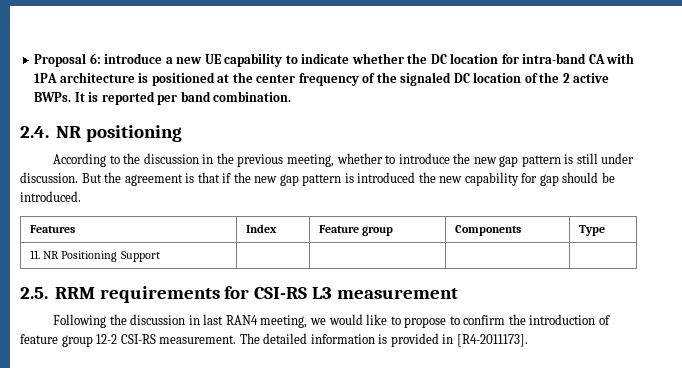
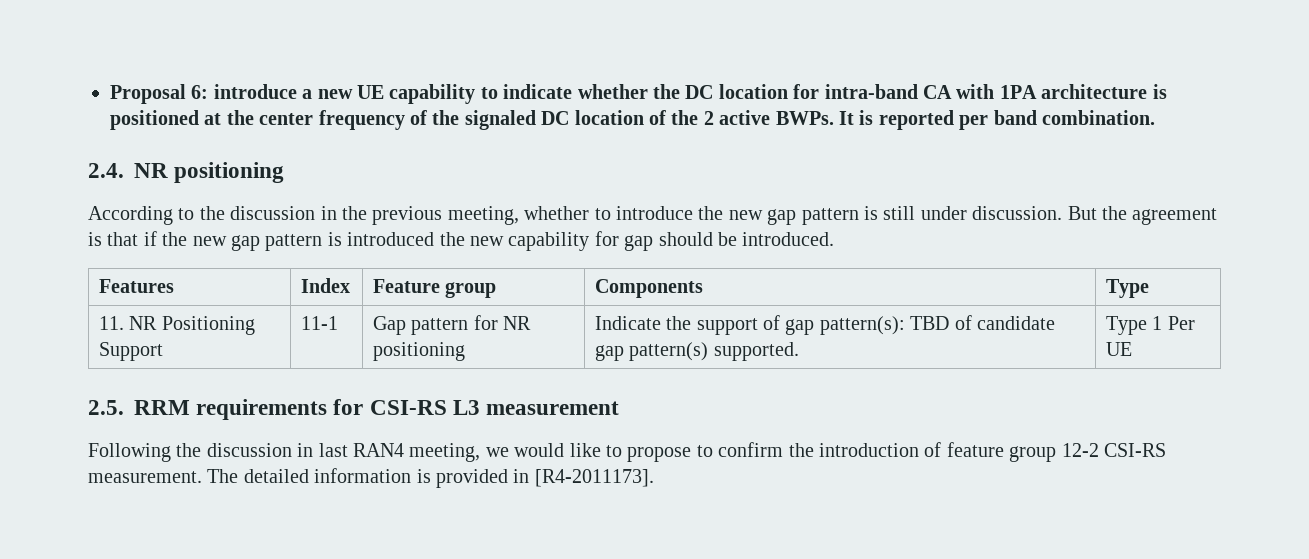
- 11. NR Positioning Support | | | |
+ 11. NR Positioning Support | 11-1 | Gap pattern for NR positioning | Indicate the support of gap pattern(s): TBD of candidate gap pattern(s) supported. | Type 1 Per UE

